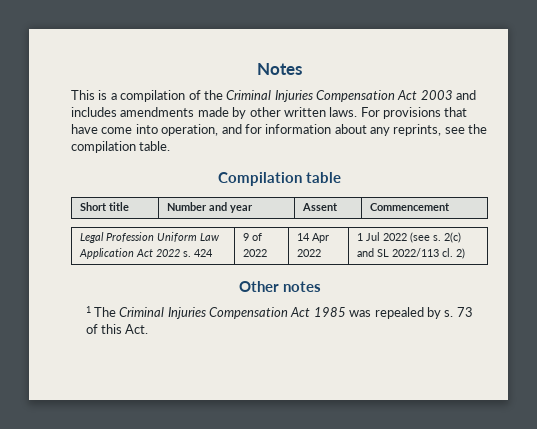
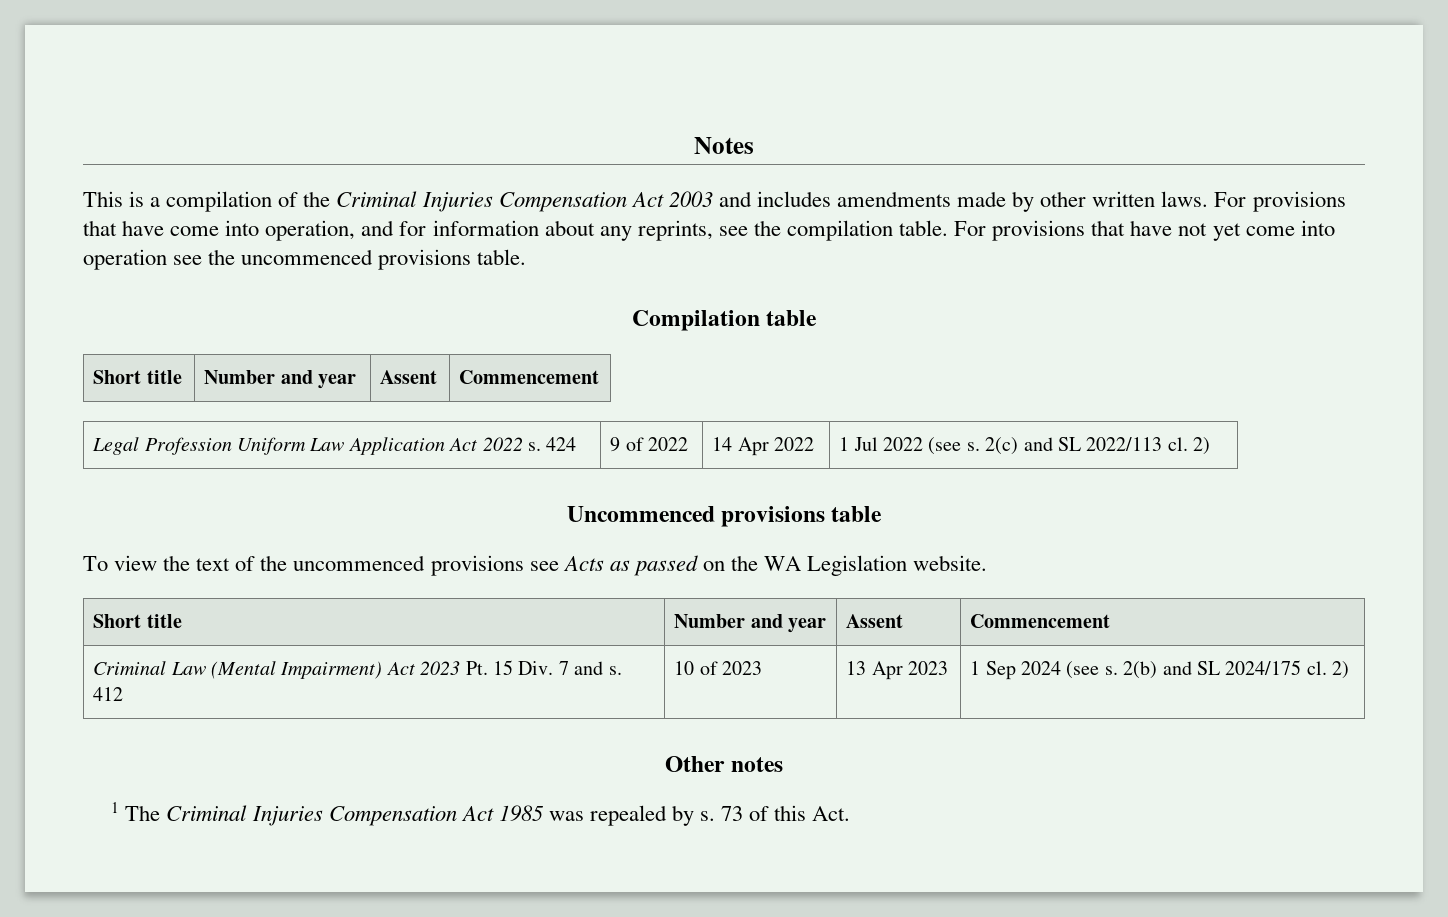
+ For provisions that have not yet come into operation see the uncommenced provisions table.
+ Uncommenced provisions table
+ To view the text of the uncommenced provisions see Acts as passed on the WA Legislation website.
+ Short title | Number and year | Assent | Commencement
+ Criminal Law (Mental Impairment) Act 2023 Pt. 15 Div. 7 and s. 412 | 10 of 2023 | 13 Apr 2023 | 1 Sep 2024 (see s. 2(b) and SL 2024/175 cl. 2)

